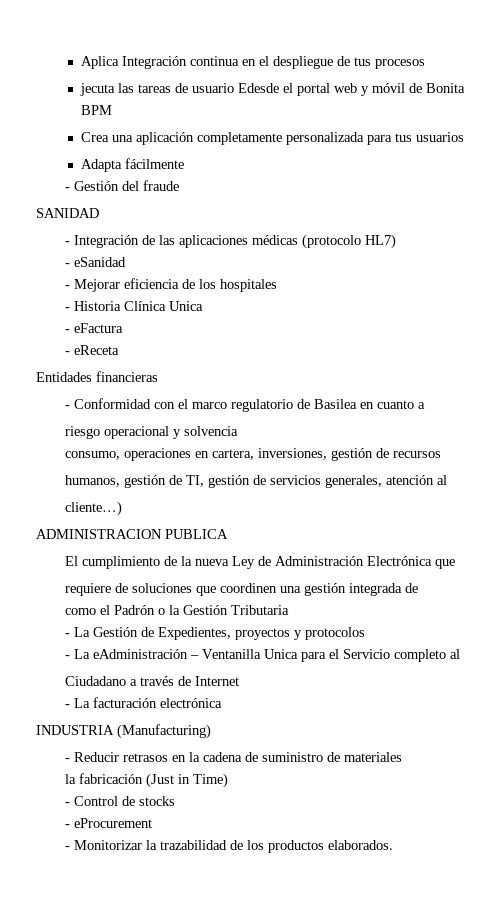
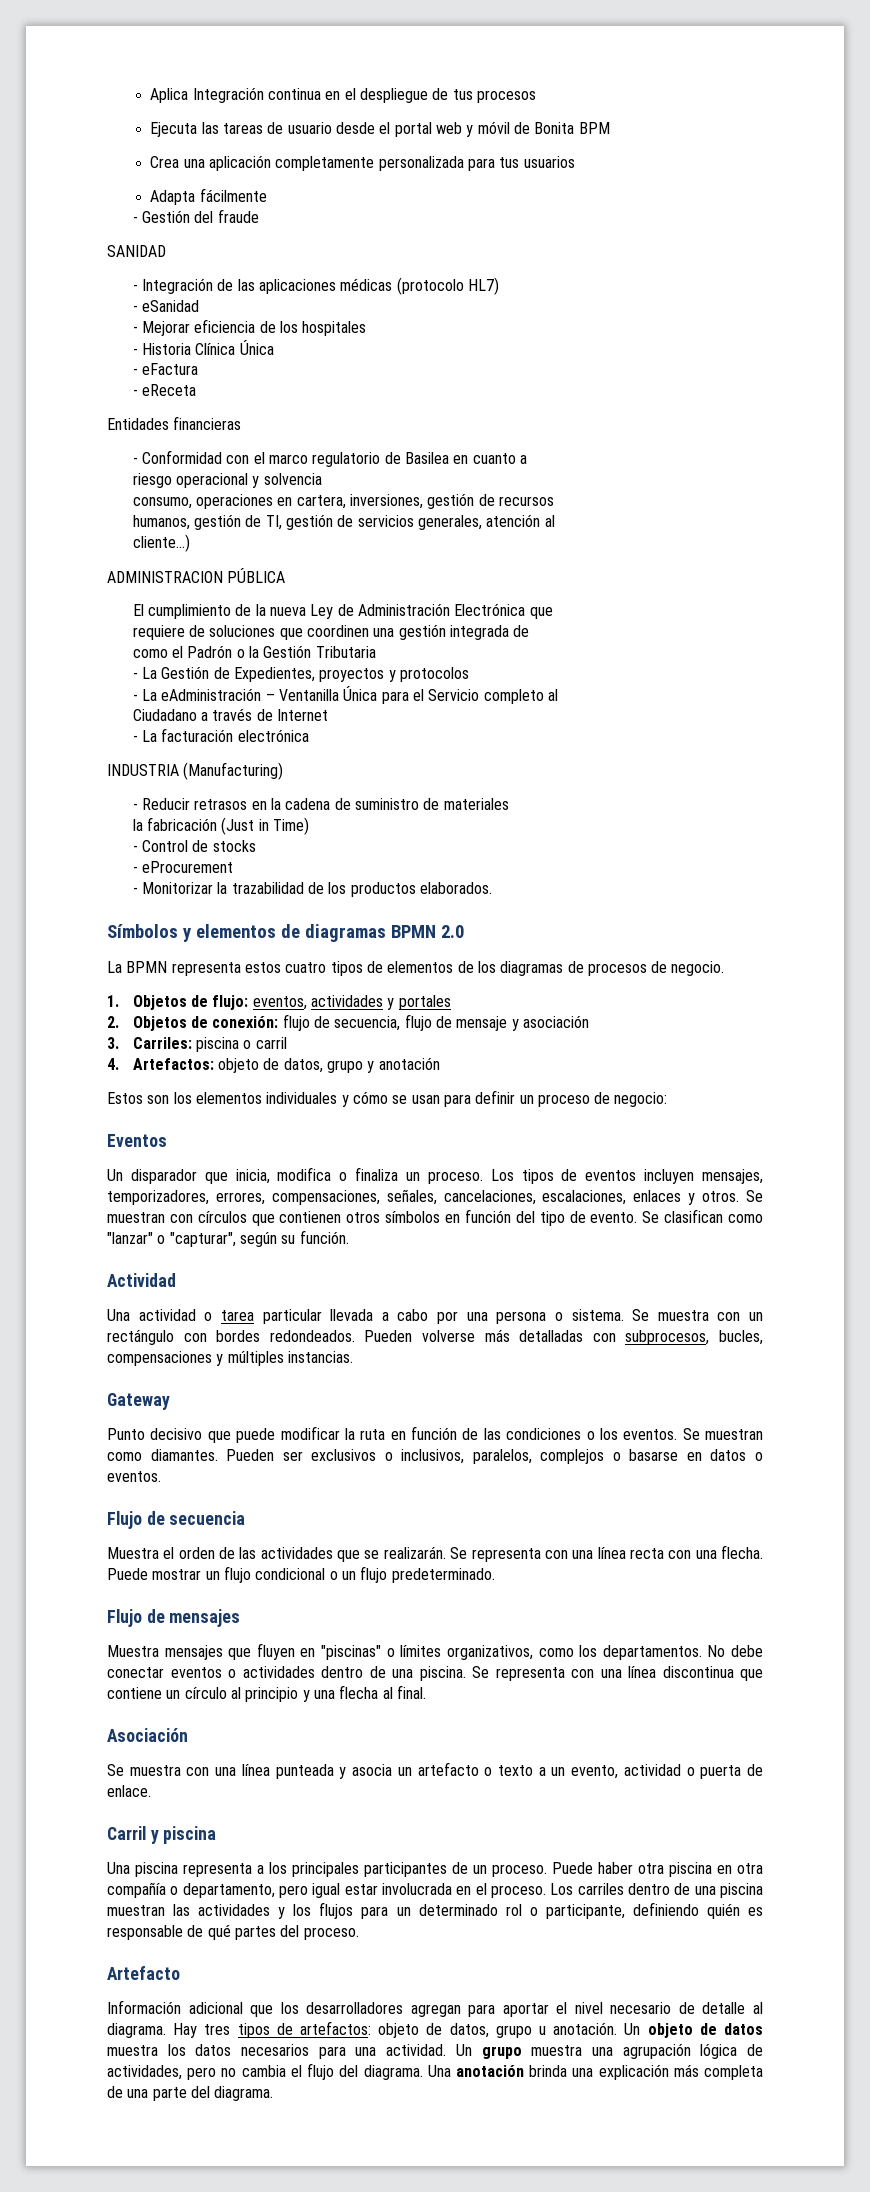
- jecuta las tareas de usuario Edesde el portal web y móvil de Bonita BPM
+ Ejecuta las tareas de usuario desde el portal web y móvil de Bonita BPM
- - Historia Clínica Unica
+ - Historia Clínica Única
- ADMINISTRACION PUBLICA
+ ADMINISTRACION PÚBLICA
- - La eAdministración – Ventanilla Unica para el Servicio completo al
+ - La eAdministración – Ventanilla Única para el Servicio completo al
+ Símbolos y elementos de diagramas BPMN 2.0
+ La BPMN representa estos cuatro tipos de elementos de los diagramas de procesos de negocio.
+ 1. Objetos de flujo: eventos, actividades y portales
+ 2. Objetos de conexión: flujo de secuencia, flujo de mensaje y asociación
+ 3. Carriles: piscina o carril
+ 4. Artefactos: objeto de datos, grupo y anotación
+ Estos son los elementos individuales y cómo se usan para definir un proceso de negocio:
+ Eventos
+ Un disparador que inicia, modifica o finaliza un proceso. Los tipos de eventos incluyen mensajes, temporizadores, errores, compensaciones, señales, cancelaciones, escalaciones, enlaces y otros. Se muestran con círculos que contienen otros símbolos en función del tipo de evento. Se clasifican como "lanzar" o "capturar", según su función.
+ Actividad
+ Una actividad o tarea particular llevada a cabo por una persona o sistema. Se muestra con un rectángulo con bordes redondeados. Pueden volverse más detalladas con subprocesos, bucles, compensaciones y múltiples instancias.
+ Gateway
+ Punto decisivo que puede modificar la ruta en función de las condiciones o los eventos. Se muestran como diamantes. Pueden ser exclusivos o inclusivos, paralelos, complejos o basarse en datos o eventos.
+ Flujo de secuencia
+ Muestra el orden de las actividades que se realizarán. Se representa con una línea recta con una flecha. Puede mostrar un flujo condicional o un flujo predeterminado.
+ Flujo de mensajes
+ Muestra mensajes que fluyen en "piscinas" o límites organizativos, como los departamentos. No debe conectar eventos o actividades dentro de una piscina. Se representa con una línea discontinua que contiene un círculo al principio y una flecha al final.
+ Asociación
+ Se muestra con una línea punteada y asocia un artefacto o texto a un evento, actividad o puerta de enlace.
+ Carril y piscina
+ Una piscina representa a los principales participantes de un proceso. Puede haber otra piscina en otra compañía o departamento, pero igual estar involucrada en el proceso. Los carriles dentro de una piscina muestran las actividades y los flujos para un determinado rol o participante, definiendo quién es responsable de qué partes del proceso.
+ Artefacto
+ Información adicional que los desarrolladores agregan para aportar el nivel necesario de detalle al diagrama. Hay tres tipos de artefactos: objeto de datos, grupo u anotación. Un objeto de datos muestra los datos necesarios para una actividad. Un grupo muestra una agrupación lógica de actividades, pero no cambia el flujo del diagrama. Una anotación brinda una explicación más completa de una parte del diagrama.

